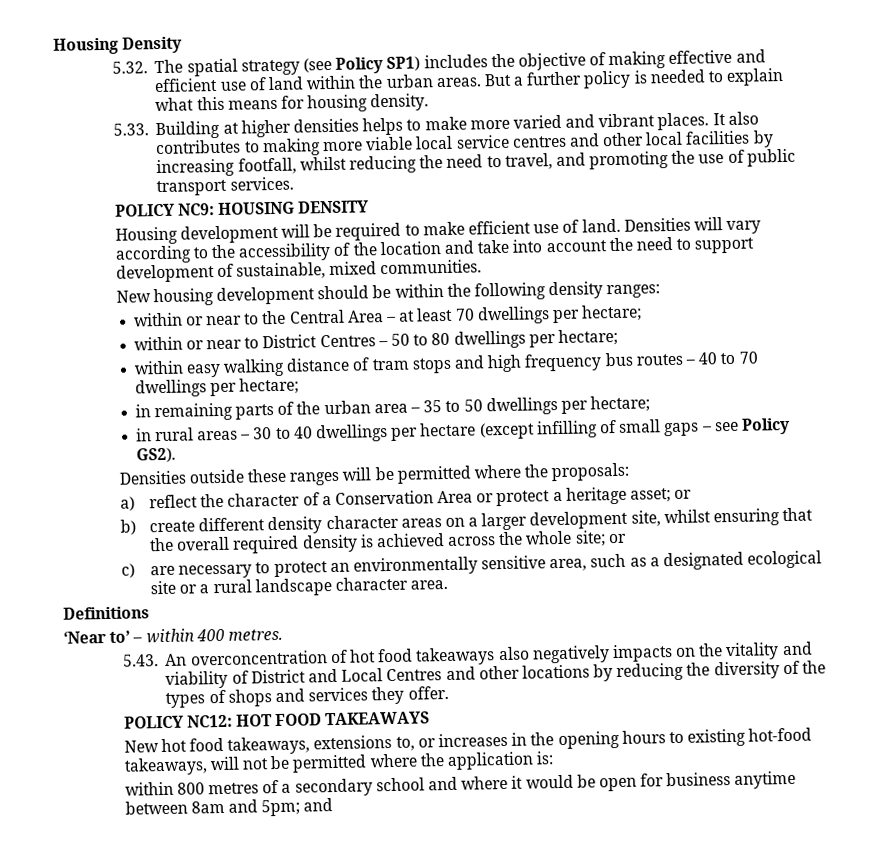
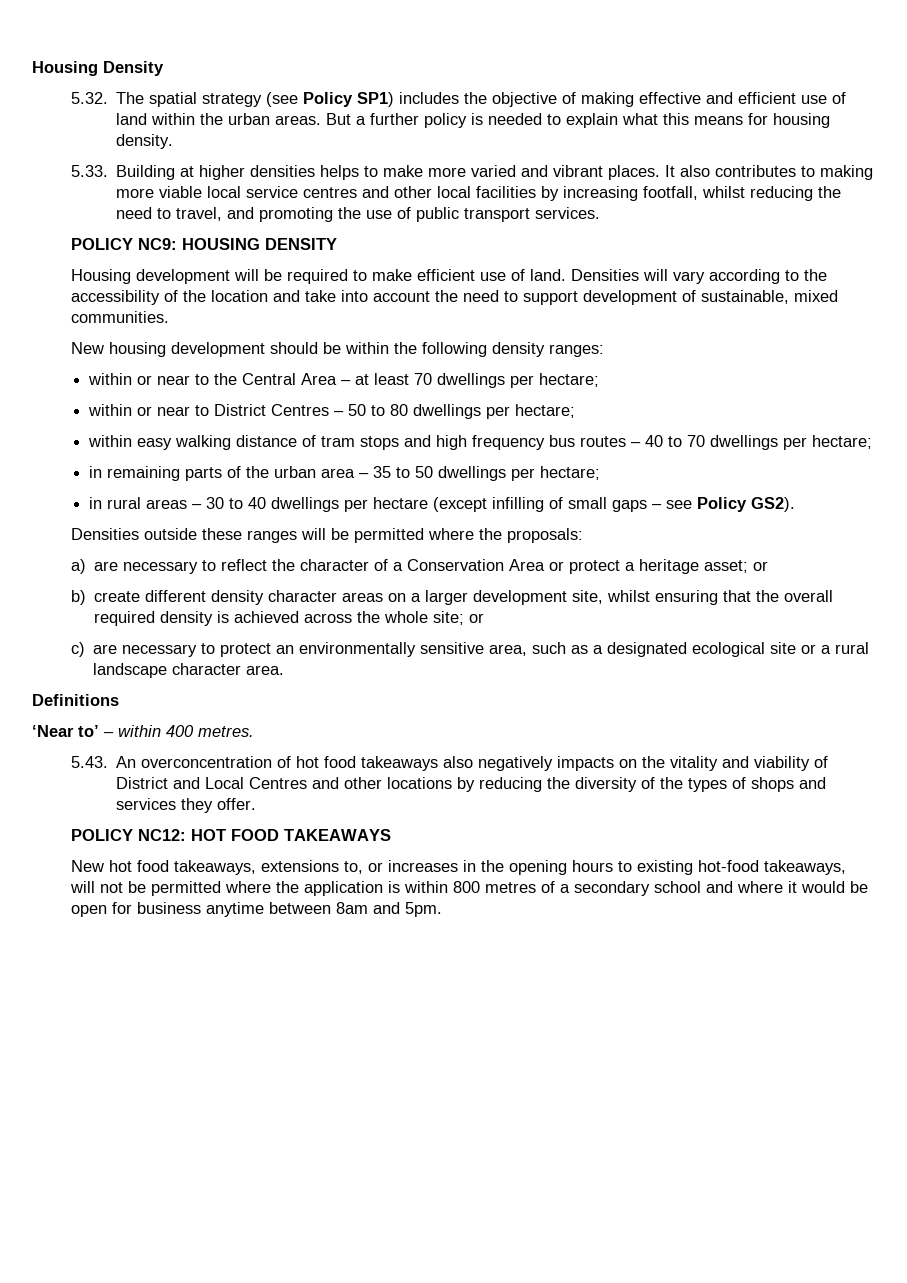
- a) reflect the character of a Conservation Area or protect a heritage asset; or
+ a) are necessary to reflect the character of a Conservation Area or protect a heritage asset; or
- New hot food takeaways, extensions to, or increases in the opening hours to existing hot-food takeaways, will not be permitted where the application is:
- within 800 metres of a secondary school and where it would be open for business anytime between 8am and 5pm; and
+ New hot food takeaways, extensions to, or increases in the opening hours to existing hot-food takeaways, will not be permitted where the application is within 800 metres of a secondary school and where it would be open for business anytime between 8am and 5pm.

